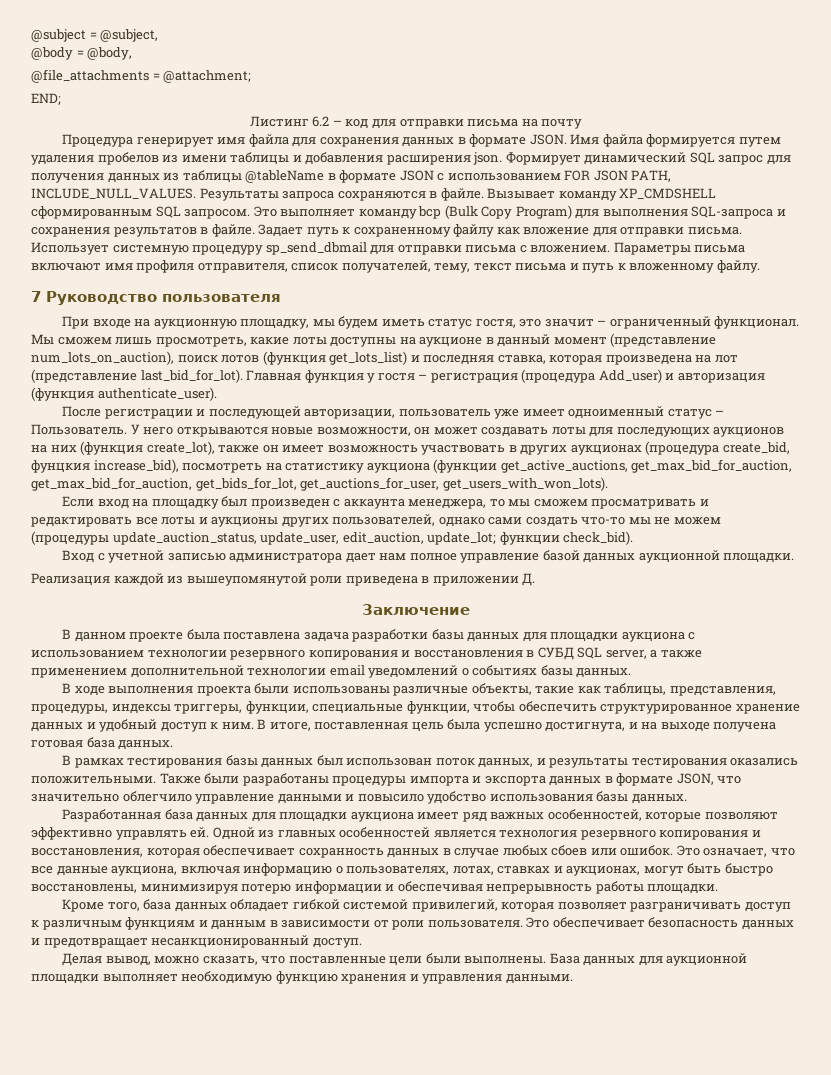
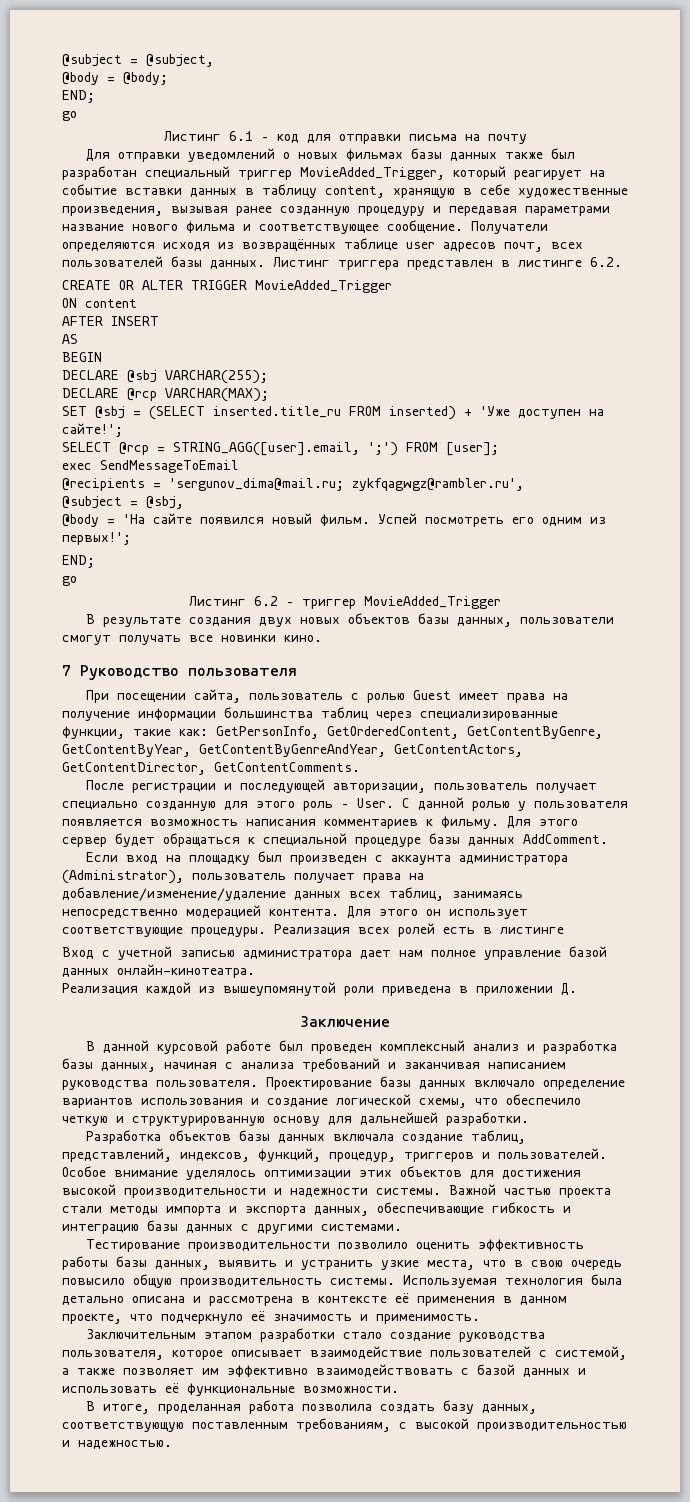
- @body = @body,
- @file_attachments = @attachment;
+ @body = @body;
  END;
- Листинг 6.2 – код для отправки письма на почту
+ go
+ Листинг 6.1 – код для отправки письма на почту
- Процедура генерирует имя файла для сохранения данных в формате JSON. Имя файла формируется путем удаления пробелов из имени таблицы и добавления расширения json. Формирует динамический SQL запрос для получения данных из таблицы @tableName в формате JSON с использованием FOR JSON PATH, INCLUDE_NULL_VALUES. Результаты запроса сохраняются в файле. Вызывает команду XP_CMDSHELL сформированным SQL запросом. Это выполняет команду bcp (Bulk Copy Program) для выполнения SQL-запроса и сохранения результатов в файле. Задает путь к сохраненному файлу как вложение для отправки письма. Использует системную процедуру sp_send_dbmail для отправки письма с вложением. Параметры письма включают имя профиля отправителя, список получателей, тему, текст письма и путь к вложенному файлу.
+ Для отправки уведомлений о новых фильмах базы данных также был разработан специальный триггер MovieAdded_Trigger, который реагирует на событие вставки данных в таблицу content, хранящую в себе художественные произведения, вызывая ранее созданную процедуру и передавая параметрами название нового фильма и соответствующее сообщение. Получатели определяются исходя из возвращённых таблице user адресов почт, всех пользователей базы данных. Листинг триггера представлен в листинге 6.2.
+ CREATE OR ALTER TRIGGER MovieAdded_Trigger
+ ON content
+ AFTER INSERT
+ AS
+ BEGIN
+ DECLARE @sbj VARCHAR(255);
+ DECLARE @rcp VARCHAR(MAX);
+ SET @sbj = (SELECT inserted.title_ru FROM inserted) + 'Уже доступен на сайте!';
+ SELECT @rcp = STRING_AGG([user].email, ';') FROM [user];
+ exec SendMessageToEmail
+ @recipients = 'sergunov_dima@mail.ru; zykfqagwgz@rambler.ru',
+ @subject = @sbj,
+ @body = 'На сайте появился новый фильм. Успей посмотреть его одним из первых!';
+ END;
+ go
+ Листинг 6.2 – триггер MovieAdded_Trigger
+ В результате создания двух новых объектов базы данных, пользователи смогут получать все новинки кино.
  7 Руководство пользователя
- При входе на аукционную площадку, мы будем иметь статус гостя, это значит – ограниченный функционал. Мы сможем лишь просмотреть, какие лоты доступны на аукционе в данный момент (представление num_lots_on_auction), поиск лотов (функция get_lots_list) и последняя ставка, которая произведена на лот (представление last_bid_for_lot). Главная функция у гостя – регистрация (процедура Add_user) и авторизация (функция authenticate_user).
+ При посещении сайта, пользователь с ролью Guest имеет права на получение информации большинства таблиц через специализированные функции, такие как: GetPersonInfo, GetOrderedContent, GetContentByGenre, GetContentByYear, GetContentByGenreAndYear, GetContentActors, GetContentDirector, GetContentComments.
- После регистрации и последующей авторизации, пользователь уже имеет одноименный статус – Пользователь. У него открываются новые возможности, он может создавать лоты для последующих аукционов на них (функция create_lot), также он имеет возможность участвовать в других аукционах (процедура create_bid, фунцкия increase_bid), посмотреть на статистику аукциона (функции get_active_auctions, get_max_bid_for_auction, get_max_bid_for_auction, get_bids_for_lot, get_auctions_for_user, get_users_with_won_lots).
+ После регистрации и последующей авторизации, пользователь получает специально созданную для этого роль – User. С данной ролью у пользователя появляется возможность написания комментариев к фильму. Для этого сервер будет обращаться к специальной процедуре базы данных AddComment.
- Если вход на площадку был произведен с аккаунта менеджера, то мы сможем просматривать и редактировать все лоты и аукционы других пользователей, однако сами создать что-то мы не можем (процедуры update_auction_status, update_user, edit_auction, update_lot; функции check_bid).
+ Если вход на площадку был произведен с аккаунта администратора (Administrator), пользователь получает права на добавление/изменение/удаление данных всех таблиц, занимаясь непосредственно модерацией контента. Для этого он использует соответствующие процедуры. Реализация всех ролей есть в листинге
- Вход с учетной записью администратора дает нам полное управление базой данных аукционной площадки.
+ Вход с учетной записью администратора дает нам полное управление базой данных онлайн-кинотеатра.
- В данном проекте была поставлена задача разработки базы данных для площадки аукциона с использованием технологии резервного копирования и восстановления в СУБД SQL server, а также применением дополнительной технологии email уведомлений о событиях базы данных.
- В ходе выполнения проекта были использованы различные объекты, такие как таблицы, представления, процедуры, индексы триггеры, функции, специальные функции, чтобы обеспечить структурированное хранение данных и удобный доступ к ним. В итоге, поставленная цель была успешно достигнута, и на выходе получена готовая база данных.
- В рамках тестирования базы данных был использован поток данных, и результаты тестирования оказались положительными. Также были разработаны процедуры импорта и экспорта данных в формате JSON, что значительно облегчило управление данными и повысило удобство использования базы данных.
- Разработанная база данных для площадки аукциона имеет ряд важных особенностей, которые позволяют эффективно управлять ей. Одной из главных особенностей является технология резервного копирования и восстановления, которая обеспечивает сохранность данных в случае любых сбоев или ошибок. Это означает, что все данные аукциона, включая информацию о пользователях, лотах, ставках и аукционах, могут быть быстро восстановлены, минимизируя потерю информации и обеспечивая непрерывность работы площадки.
- Кроме того, база данных обладает гибкой системой привилегий, которая позволяет разграничивать доступ к различным функциям и данным в зависимости от роли пользователя. Это обеспечивает безопасность данных и предотвращает несанкционированный доступ.
- Делая вывод, можно сказать, что поставленные цели были выполнены. База данных для аукционной площадки выполняет необходимую функцию хранения и управления данными.
+ В данной курсовой работе был проведен комплексный анализ и разработка базы данных, начиная с анализа требований и заканчивая написанием руководства пользователя. Проектирование базы данных включало определение вариантов использования и создание логической схемы, что обеспечило четкую и структурированную основу для дальнейшей разработки.
+ Разработка объектов базы данных включала создание таблиц, представлений, индексов, функций, процедур, триггеров и пользователей. Особое внимание уделялось оптимизации этих объектов для достижения высокой производительности и надежности системы. Важной частью проекта стали методы импорта и экспорта данных, обеспечивающие гибкость и интеграцию базы данных с другими системами.
+ Тестирование производительности позволило оценить эффективность работы базы данных, выявить и устранить узкие места, что в свою очередь повысило общую производительность системы. Используемая технология была детально описана и рассмотрена в контексте её применения в данном проекте, что подчеркнуло её значимость и применимость.
+ Заключительным этапом разработки стало создание руководства пользователя, которое описывает взаимодействие пользователей с системой, а также позволяет им эффективно взаимодействовать с базой данных и использовать её функциональные возможности.
+ В итоге, проделанная работа позволила создать базу данных, соответствующую поставленным требованиям, с высокой производительностью и надежностью.

